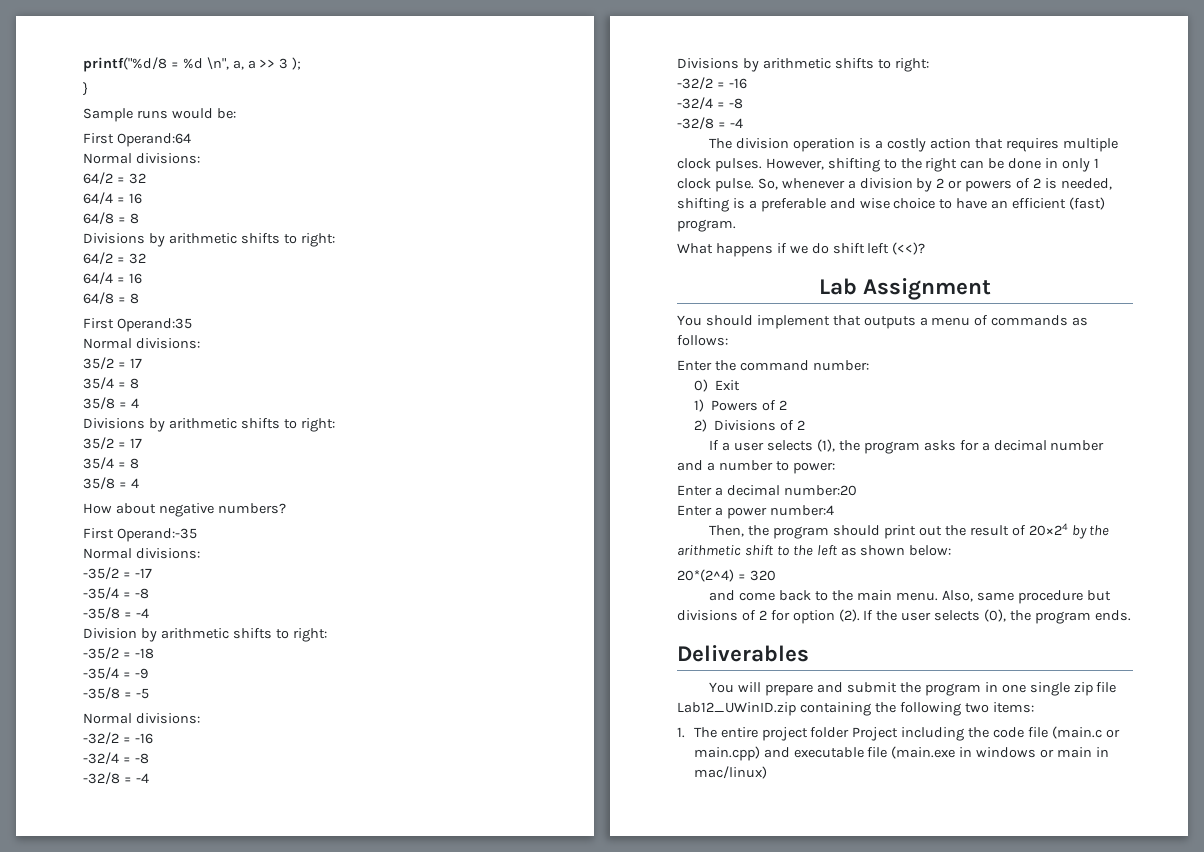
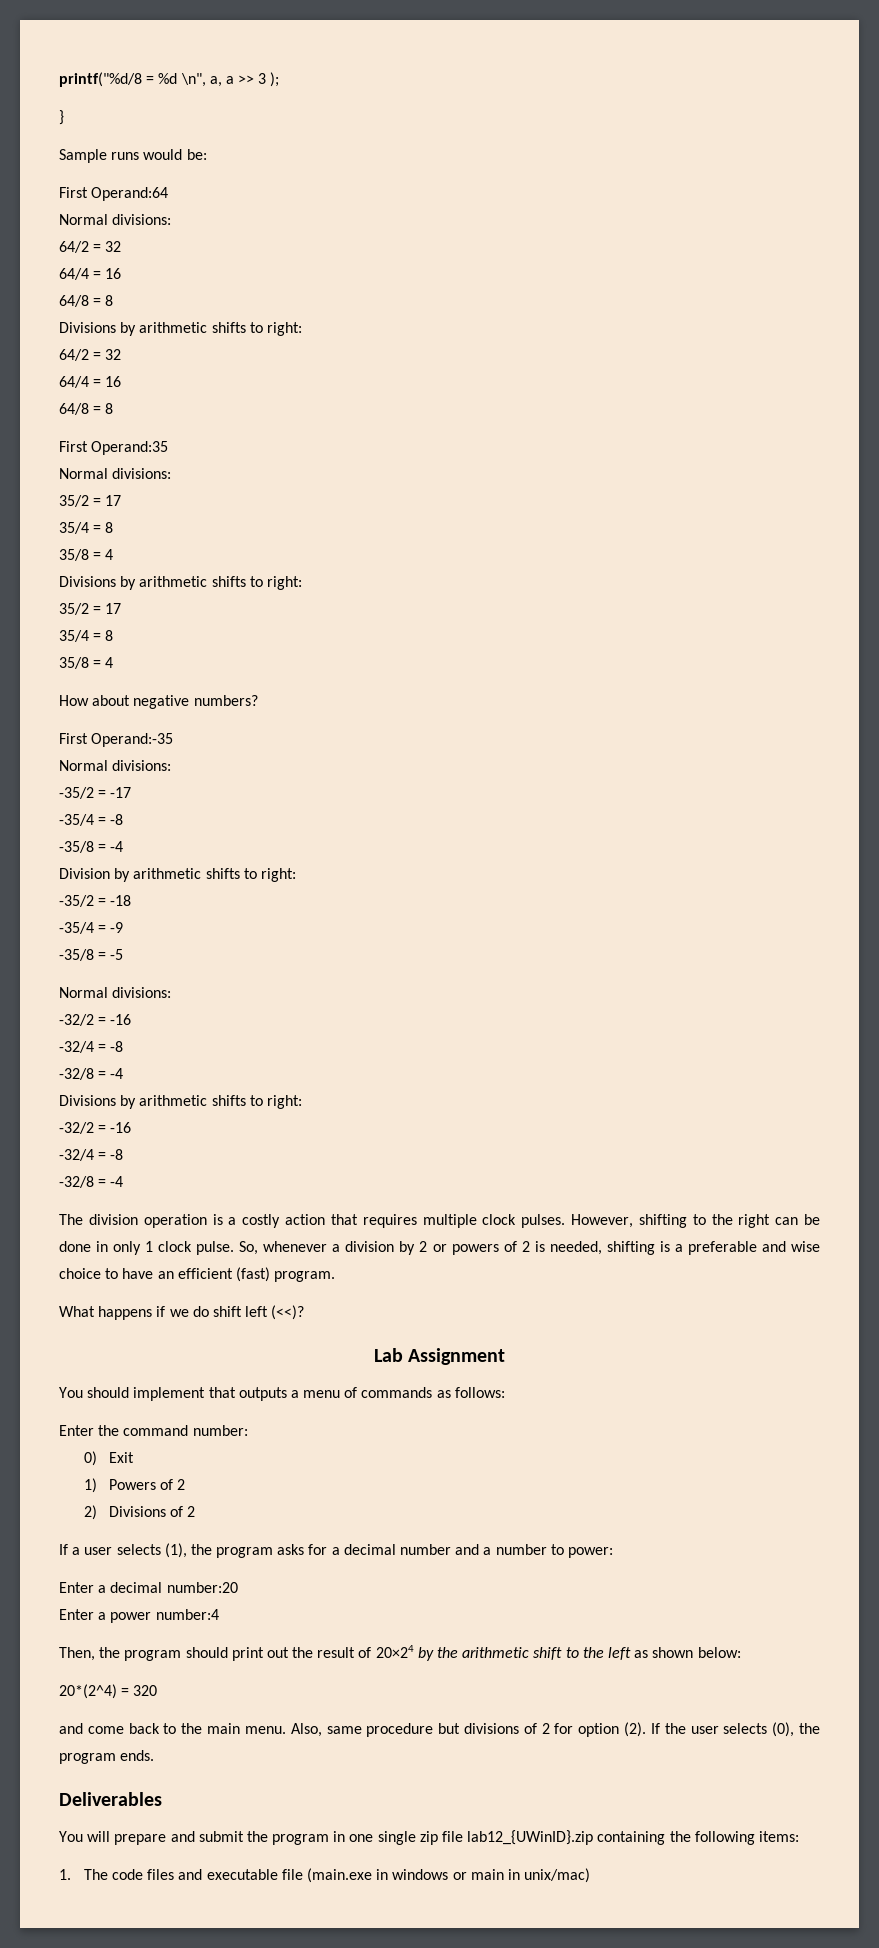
- You will prepare and submit the program in one single zip file Lab12_UWinID.zip containing the following two items:
+ You will prepare and submit the program in one single zip file lab12_{UWinID}.zip containing the following items:
- 1. The entire project folder Project including the code file (main.c or main.cpp) and executable file (main.exe in windows or main in mac/linux)
+ 1. The code files and executable file (main.exe in windows or main in unix/mac)

